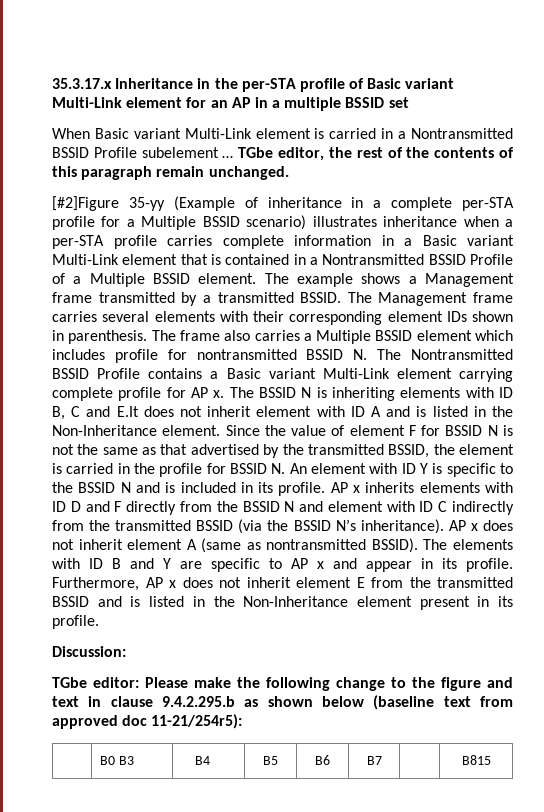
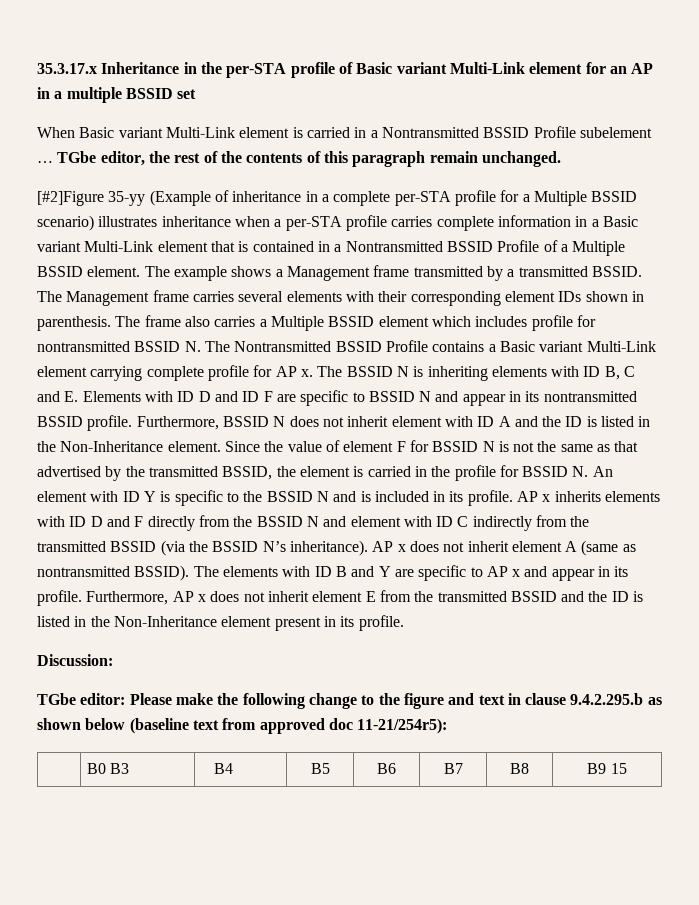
- The BSSID N is inheriting elements with ID B, C and E.It does not inherit element with ID A and is listed in the Non-Inheritance element.
+ The BSSID N is inheriting elements with ID B, C and E. Elements with ID D and ID F are specific to BSSID N and appear in its nontransmitted BSSID profile. Furthermore, BSSID N does not inherit element with ID A and the ID is listed in the Non-Inheritance element.
- Furthermore, AP x does not inherit element E from the transmitted BSSID and is listed in the Non-Inheritance element present in its profile.
+ Furthermore, AP x does not inherit element E from the transmitted BSSID and the ID is listed in the Non-Inheritance element present in its profile.
- | B0 B3 | B4 | B5 | B6 | B7 | | B815
+ | B0 B3 | B4 | B5 | B6 | B7 | B8 | B9 15

